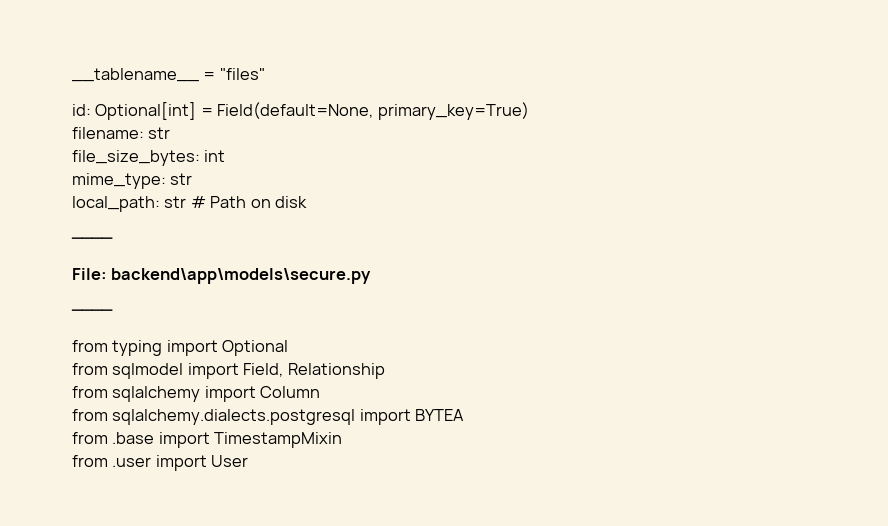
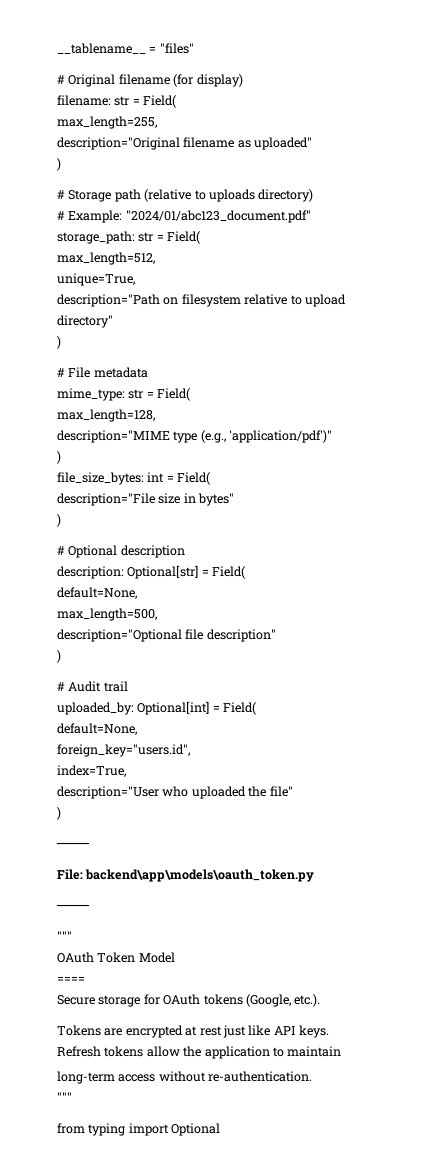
- id: Optional[int] = Field(default=None, primary_key=True)
- filename: str
- file_size_bytes: int
- mime_type: str
- local_path: str # Path on disk
+ # Original filename (for display)
+ filename: str = Field(
+ max_length=255,
+ description="Original filename as uploaded"
+ )
+ # Storage path (relative to uploads directory)
+ # Example: "2024/01/abc123_document.pdf"
+ storage_path: str = Field(
+ max_length=512,
+ unique=True,
+ description="Path on filesystem relative to upload directory"
+ )
+ # File metadata
+ mime_type: str = Field(
+ max_length=128,
+ description="MIME type (e.g., 'application/pdf')"
+ )
+ file_size_bytes: int = Field(
+ description="File size in bytes"
+ )
+ # Optional description
+ description: Optional[str] = Field(
+ default=None,
+ max_length=500,
+ description="Optional file description"
+ )
+ # Audit trail
+ uploaded_by: Optional[int] = Field(
+ default=None,
+ foreign_key="users.id",
+ index=True,
+ description="User who uploaded the file"
+ )
- File: backend\app\models\secure.py
+ File: backend\app\models\oauth_token.py
  ────
+ """
+ OAuth Token Model
+ ====
+ Secure storage for OAuth tokens (Google, etc.).
+ Tokens are encrypted at rest just like API keys.
+ Refresh tokens allow the application to maintain
+ long-term access without re-authentication.
+ """
  from typing import Optional
- from sqlmodel import Field, Relationship
- from sqlalchemy import Column
- from sqlalchemy.dialects.postgresql import BYTEA
- from .base import TimestampMixin
- from .user import User

